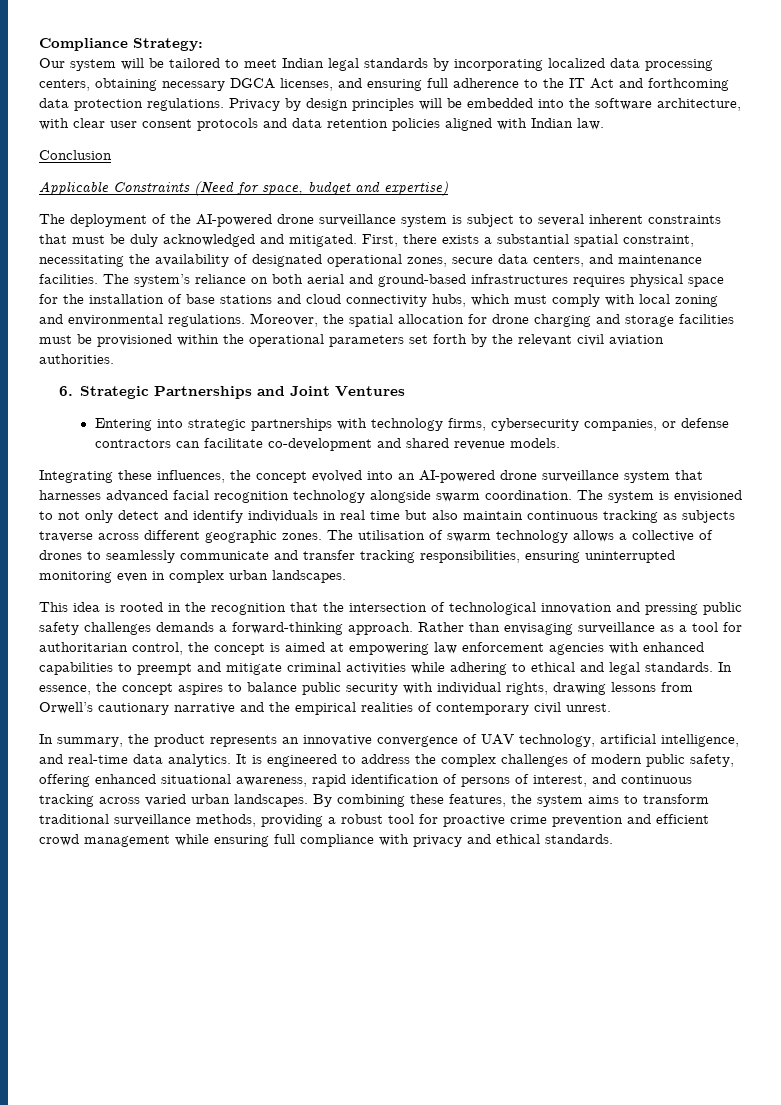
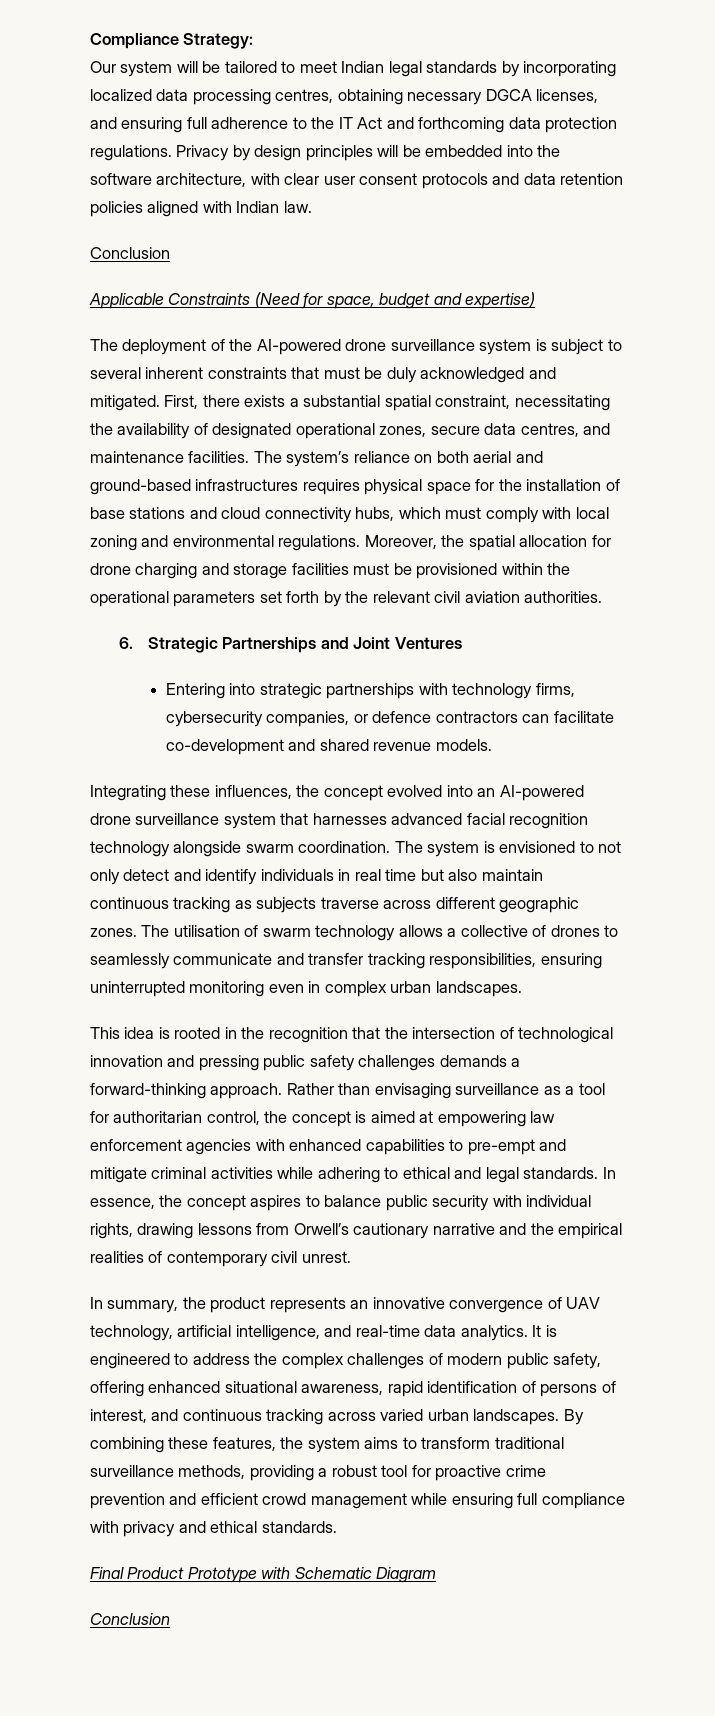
- Our system will be tailored to meet Indian legal standards by incorporating localized data processing centers, obtaining necessary DGCA licenses, and ensuring full adherence to the IT Act and forthcoming data protection regulations.
+ Our system will be tailored to meet Indian legal standards by incorporating localized data processing centres, obtaining necessary DGCA licenses, and ensuring full adherence to the IT Act and forthcoming data protection regulations.
- First, there exists a substantial spatial constraint, necessitating the availability of designated operational zones, secure data centers, and maintenance facilities.
+ First, there exists a substantial spatial constraint, necessitating the availability of designated operational zones, secure data centres, and maintenance facilities.
- Entering into strategic partnerships with technology firms, cybersecurity companies, or defense contractors can facilitate co-development and shared revenue models.
+ Entering into strategic partnerships with technology firms, cybersecurity companies, or defence contractors can facilitate co-development and shared revenue models.
- Rather than envisaging surveillance as a tool for authoritarian control, the concept is aimed at empowering law enforcement agencies with enhanced capabilities to preempt and mitigate criminal activities while adhering to ethical and legal standards.
+ Rather than envisaging surveillance as a tool for authoritarian control, the concept is aimed at empowering law enforcement agencies with enhanced capabilities to pre-empt and mitigate criminal activities while adhering to ethical and legal standards.
+ Final Product Prototype with Schematic Diagram
+ Conclusion

